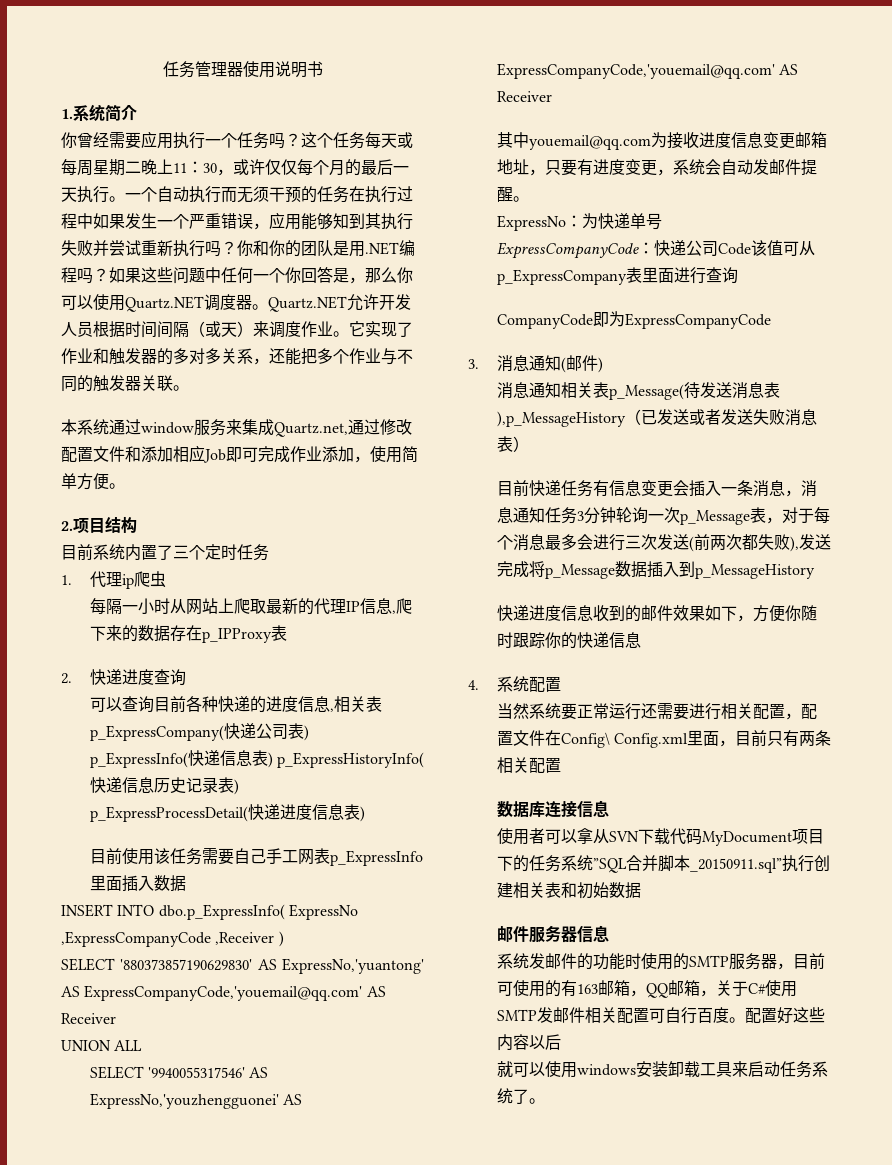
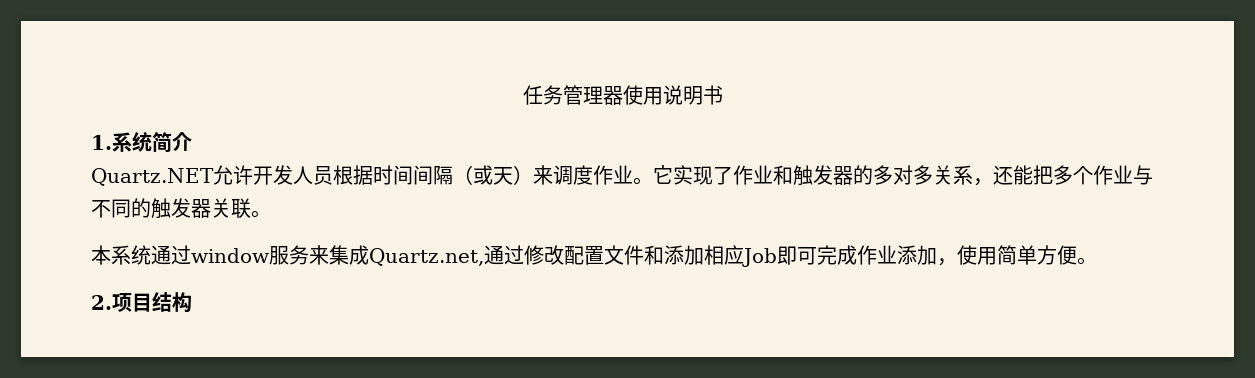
- 你曾经需要应用执行一个任务吗？这个任务每天或每周星期二晚上11：30，或许仅仅每个月的最后一天执行。一个自动执行而无须干预的任务在执行过程中如果发生一个严重错误，应用能够知到其执行失败并尝试重新执行吗？你和你的团队是用.NET编程吗？如果这些问题中任何一个你回答是，那么你可以使用Quartz.NET调度器。
- 目前系统内置了三个定时任务
- 1.代理ip爬虫
- 每隔一小时从网站上爬取最新的代理IP信息,爬下来的数据存在p_IPProxy表
- 2.快递进度查询
- 可以查询目前各种快递的进度信息,相关表p_ExpressCompany(快递公司表)
- p_ExpressInfo(快递信息表) p_ExpressHistoryInfo(快递信息历史记录表)
- p_ExpressProcessDetail(快递进度信息表)
- 目前使用该任务需要自己手工网表p_ExpressInfo里面插入数据
- INSERT INTO dbo.p_ExpressInfo( ExpressNo ,ExpressCompanyCode ,Receiver )
- SELECT '880373857190629830' AS ExpressNo,'yuantong' AS ExpressCompanyCode,'youemail@qq.com' AS Receiver
- UNION ALL
- SELECT '9940055317546' AS ExpressNo,'youzhengguonei' AS ExpressCompanyCode,'youemail@qq.com' AS Receiver
- 其中youemail@qq.com为接收进度信息变更邮箱地址，只要有进度变更，系统会自动发邮件提醒。
- ExpressNo：为快递单号
- ExpressCompanyCode：快递公司Code该值可从p_ExpressCompany表里面进行查询
- CompanyCode即为ExpressCompanyCode
- 3.消息通知(邮件)
- 消息通知相关表p_Message(待发送消息表),p_MessageHistory（已发送或者发送失败消息表）
- 目前快递任务有信息变更会插入一条消息，消息通知任务3分钟轮询一次p_Message表，对于每个消息最多会进行三次发送(前两次都失败),发送完成将p_Message数据插入到p_MessageHistory
- 快递进度信息收到的邮件效果如下，方便你随时跟踪你的快递信息
- 4.系统配置
- 当然系统要正常运行还需要进行相关配置，配置文件在Config\ Config.xml里面，目前只有两条相关配置
- 数据库连接信息
- 使用者可以拿从SVN下载代码MyDocument项目下的任务系统”SQL合并脚本_20150911.sql”执行创建相关表和初始数据
- 邮件服务器信息
- 系统发邮件的功能时使用的SMTP服务器，目前可使用的有163邮箱，QQ邮箱，关于C#使用SMTP发邮件相关配置可自行百度。配置好这些内容以后
- 就可以使用windows安装卸载工具来启动任务系统了。

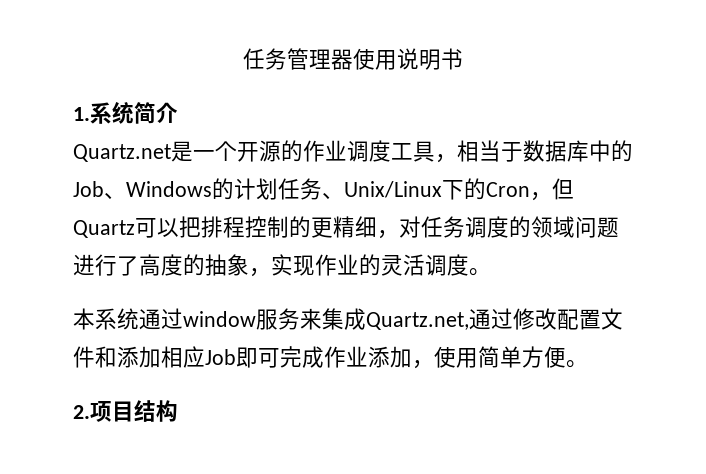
- Quartz.NET允许开发人员根据时间间隔（或天）来调度作业。它实现了作业和触发器的多对多关系，还能把多个作业与不同的触发器关联。
+ Quartz.net是一个开源的作业调度工具，相当于数据库中的Job、Windows的计划任务、Unix/Linux下的Cron，但Quartz可以把排程控制的更精细，对任务调度的领域问题进行了高度的抽象，实现作业的灵活调度。

